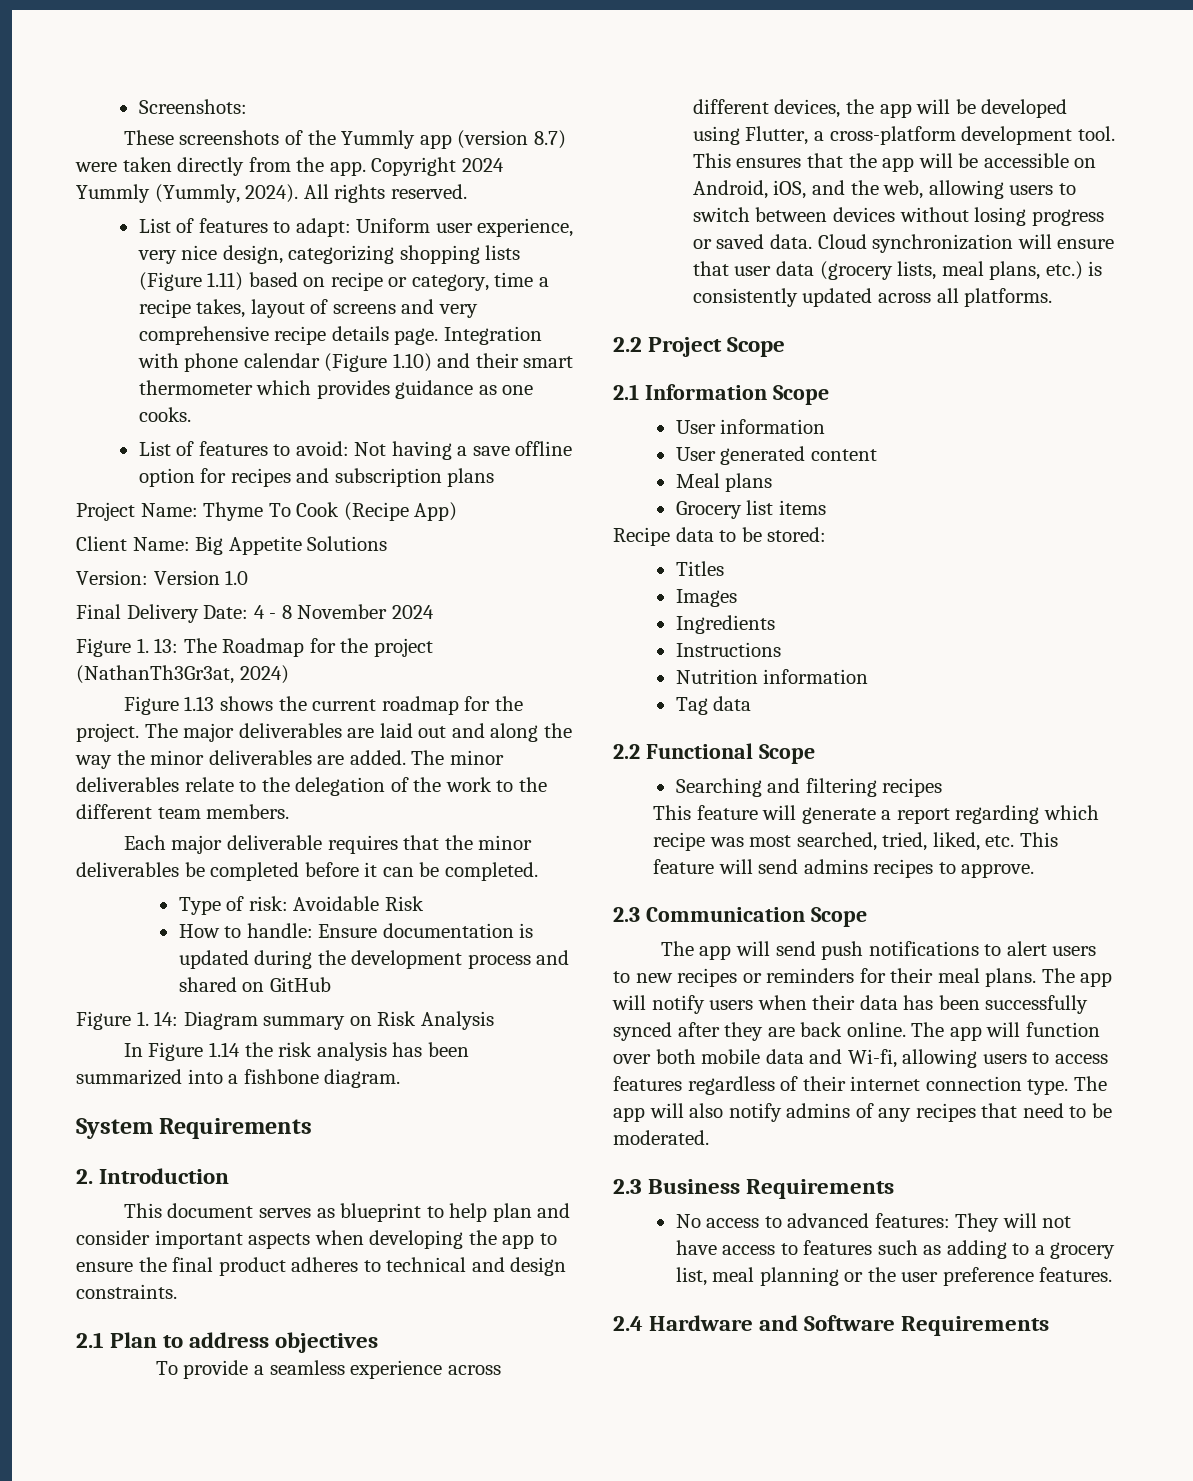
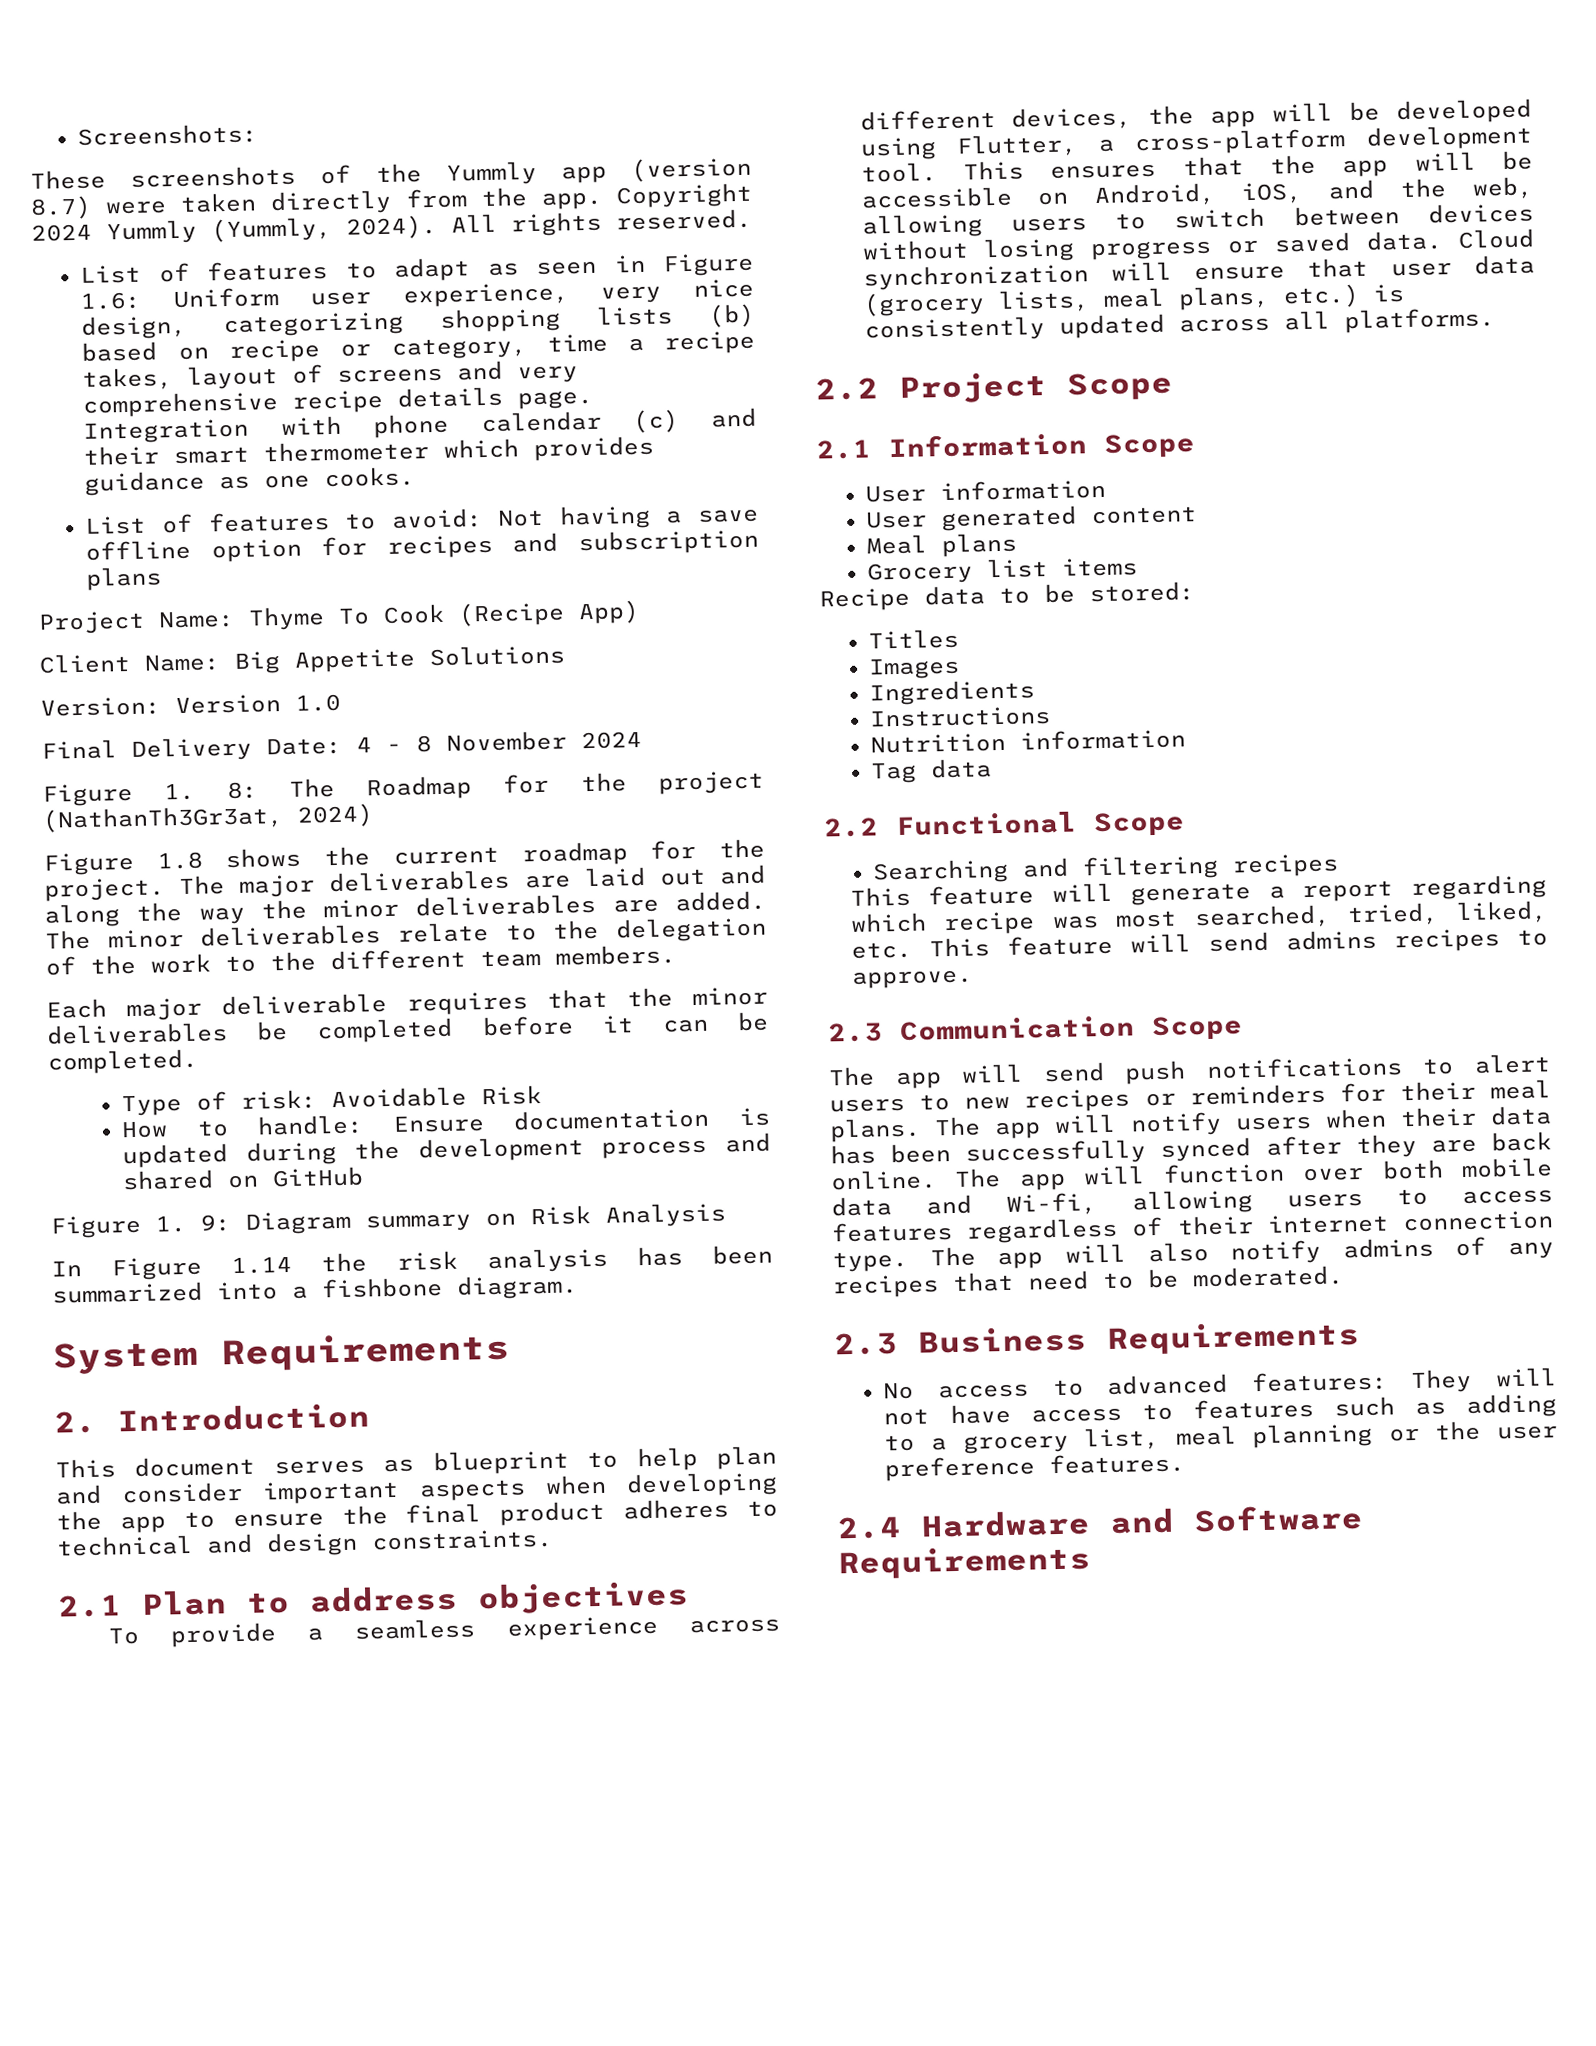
- List of features to adapt: Uniform user experience, very nice design, categorizing shopping lists (Figure 1.11) based on recipe or category, time a recipe takes, layout of screens and very comprehensive recipe details page.
+ List of features to adapt as seen in Figure 1.6: Uniform user experience, very nice design, categorizing shopping lists (b) based on recipe or category, time a recipe takes, layout of screens and very comprehensive recipe details page.
- Integration with phone calendar (Figure 1.10) and their smart thermometer which provides guidance as one cooks.
+ Integration with phone calendar (c) and their smart thermometer which provides guidance as one cooks.
- Figure 1. 13: The Roadmap for the project (NathanTh3Gr3at, 2024)
+ Figure 1. 8: The Roadmap for the project (NathanTh3Gr3at, 2024)
- Figure 1.13 shows the current roadmap for the project.
+ Figure 1.8 shows the current roadmap for the project.
- Figure 1. 14: Diagram summary on Risk Analysis
+ Figure 1. 9: Diagram summary on Risk Analysis

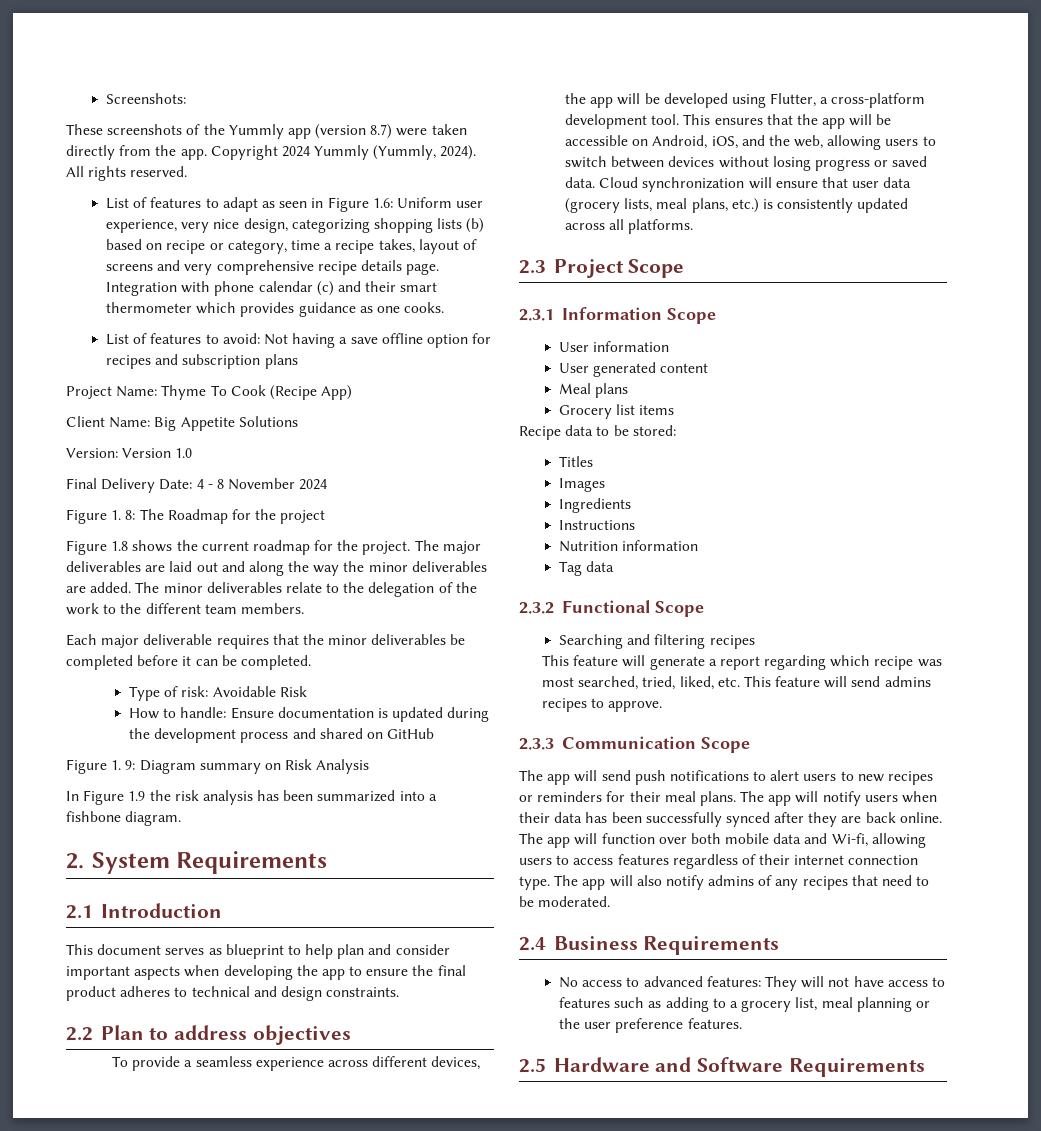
- Figure 1. 8: The Roadmap for the project (NathanTh3Gr3at, 2024)
+ Figure 1. 8: The Roadmap for the project
- In Figure 1.14 the risk analysis has been summarized into a fishbone diagram.
+ In Figure 1.9 the risk analysis has been summarized into a fishbone diagram.
- System Requirements
+ 2. System Requirements
- 2. Introduction
+ 2.1 Introduction
- 2.1 Plan to address objectives
+ 2.2 Plan to address objectives
- 2.2 Project Scope
+ 2.3 Project Scope
- 2.1 Information Scope
+ 2.3.1 Information Scope
- 2.2 Functional Scope
+ 2.3.2 Functional Scope
- 2.3 Communication Scope
+ 2.3.3 Communication Scope
- 2.3 Business Requirements
+ 2.4 Business Requirements
- 2.4 Hardware and Software Requirements
+ 2.5 Hardware and Software Requirements

